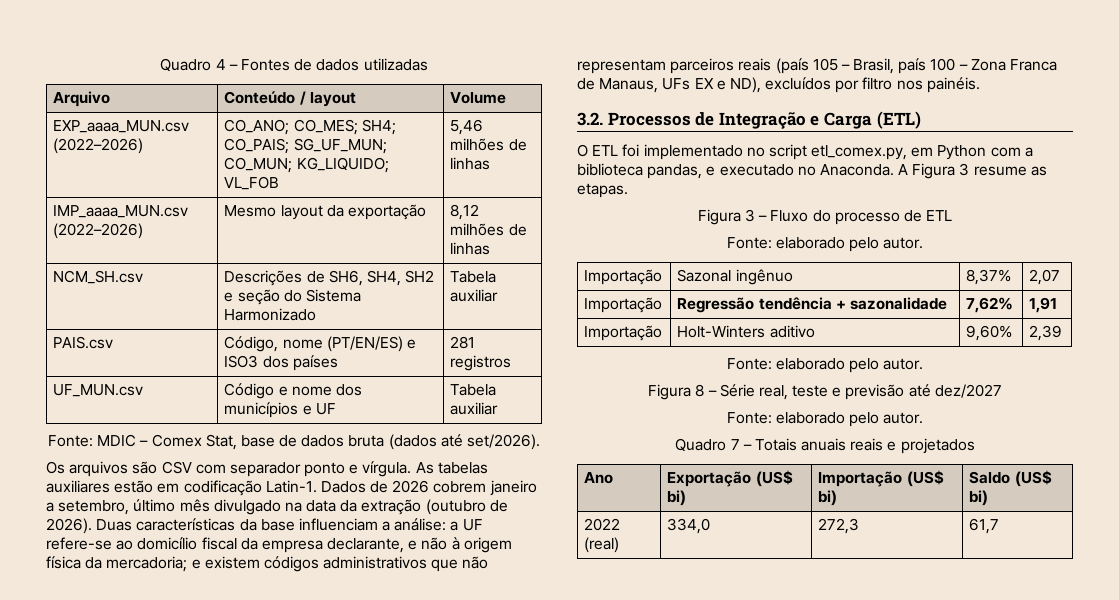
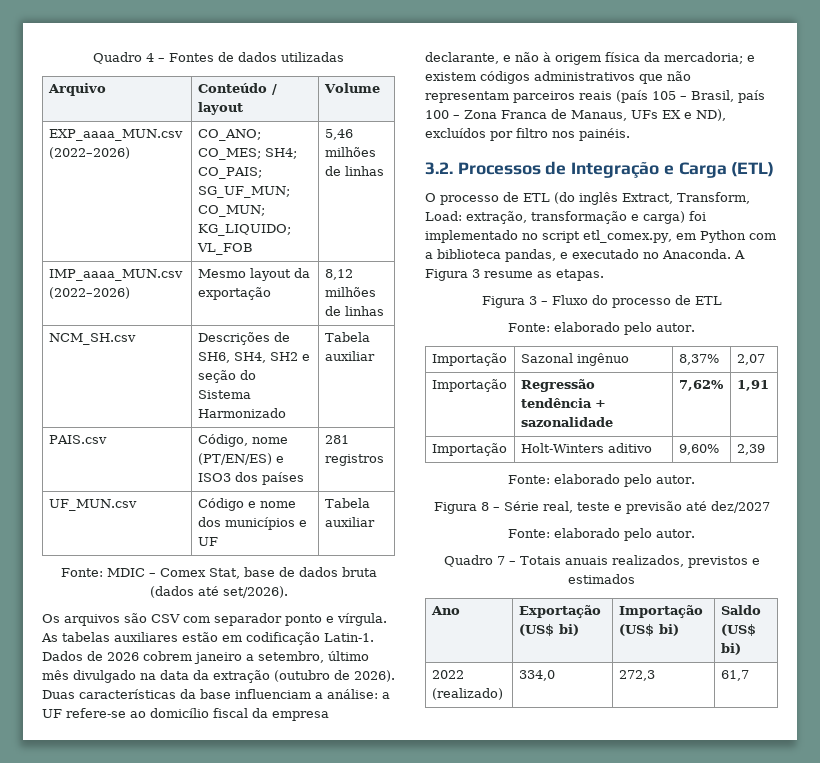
- O ETL foi implementado no script etl_comex.py, em Python com a biblioteca pandas, e executado no Anaconda.
+ O processo de ETL (do inglês Extract, Transform, Load: extração, transformação e carga) foi implementado no script etl_comex.py, em Python com a biblioteca pandas, e executado no Anaconda.
- Quadro 7 – Totais anuais reais e projetados
+ Quadro 7 – Totais anuais realizados, previstos e estimados
- 2022 (real) | 334,0 | 272,3 | 61,7
+ 2022 (realizado) | 334,0 | 272,3 | 61,7

